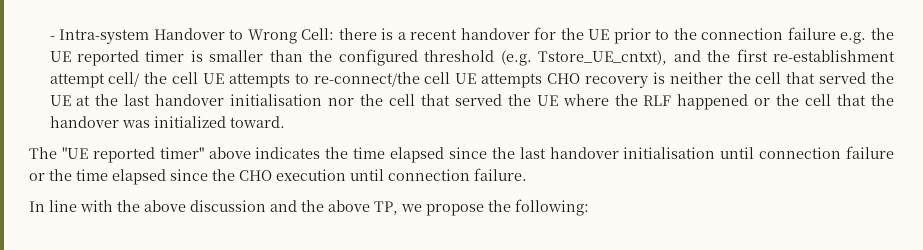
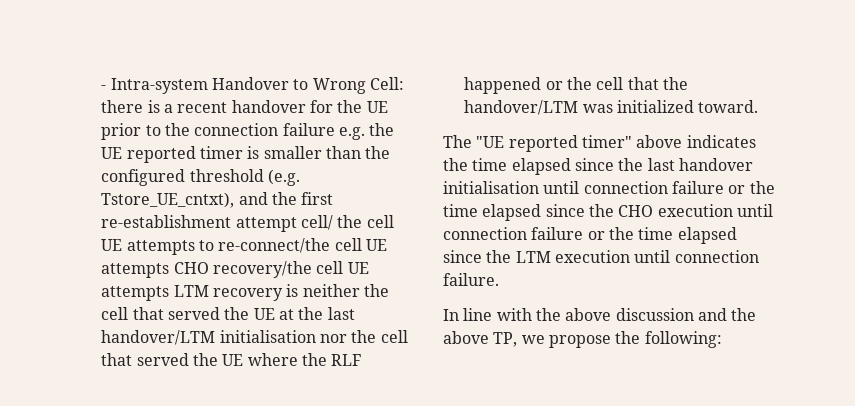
- there is a recent handover for the UE prior to the connection failure e.g. the UE reported timer is smaller than the configured threshold (e.g. Tstore_UE_cntxt), and the first re-establishment attempt cell/ the cell UE attempts to re-connect/the cell UE attempts CHO recovery is neither the cell that served the UE at the last handover initialisation nor the cell that served the UE where the RLF happened or the cell that the handover was initialized toward.
+ there is a recent handover for the UE prior to the connection failure e.g. the UE reported timer is smaller than the configured threshold (e.g. Tstore_UE_cntxt), and the first re-establishment attempt cell/ the cell UE attempts to re-connect/the cell UE attempts CHO recovery/the cell UE attempts LTM recovery is neither the cell that served the UE at the last handover/LTM initialisation nor the cell that served the UE where the RLF happened or the cell that the handover/LTM was initialized toward.
- The "UE reported timer" above indicates the time elapsed since the last handover initialisation until connection failure or the time elapsed since the CHO execution until connection failure.
+ The "UE reported timer" above indicates the time elapsed since the last handover initialisation until connection failure or the time elapsed since the CHO execution until connection failure or the time elapsed since the LTM execution until connection failure.

